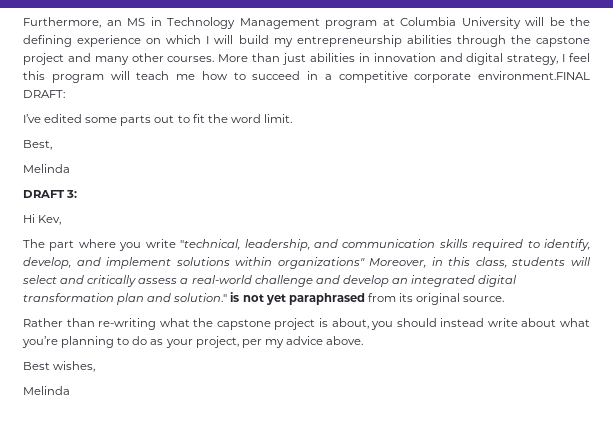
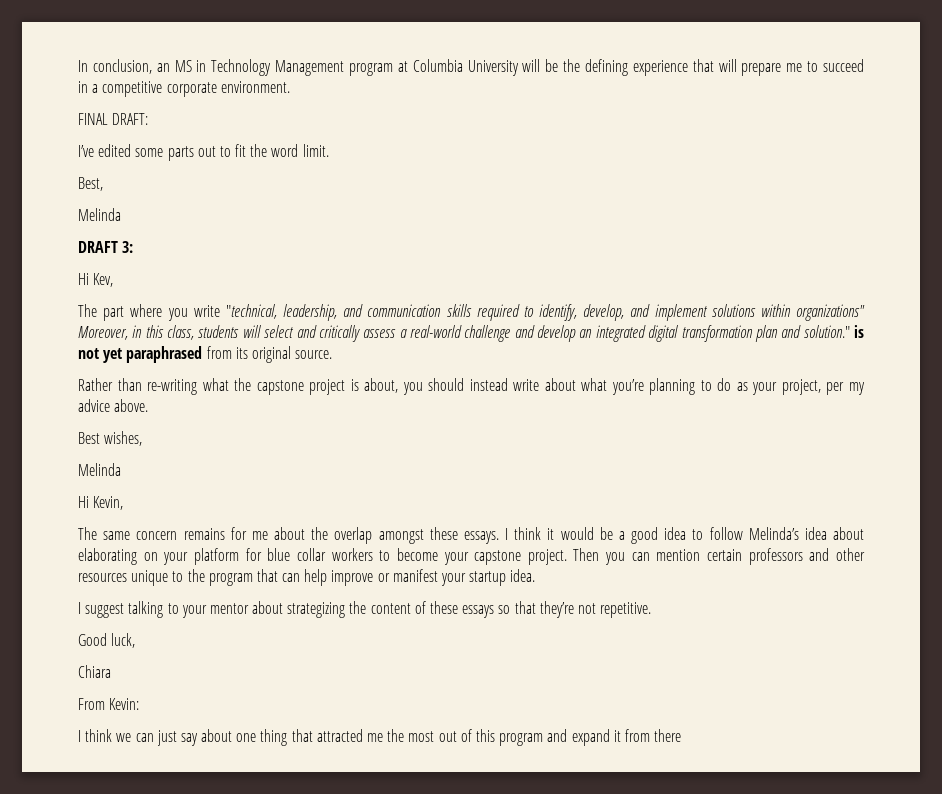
- Furthermore, an MS in Technology Management program at Columbia University will be the defining experience on which I will build my entrepreneurship abilities through the capstone project and many other courses. More than just abilities in innovation and digital strategy, I feel this program will teach me how to succeed in a competitive corporate environment.FINAL DRAFT:
+ In conclusion, an MS in Technology Management program at Columbia University will be the defining experience that will prepare me to succeed in a competitive corporate environment.
+ FINAL DRAFT:
+ Hi Kevin,
+ The same concern remains for me about the overlap amongst these essays. I think it would be a good idea to follow Melinda’s idea about elaborating on your platform for blue collar workers to become your capstone project. Then you can mention certain professors and other resources unique to the program that can help improve or manifest your startup idea.
+ I suggest talking to your mentor about strategizing the content of these essays so that they’re not repetitive.
+ Good luck,
+ Chiara
+ From Kevin:
+ I think we can just say about one thing that attracted me the most out of this program and expand it from there

